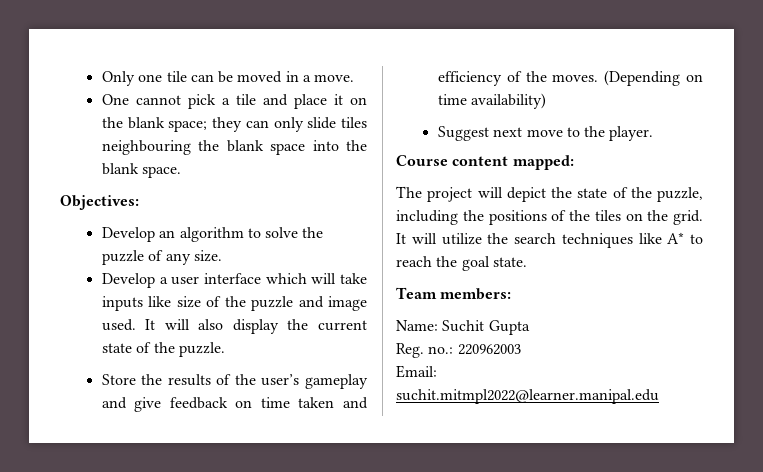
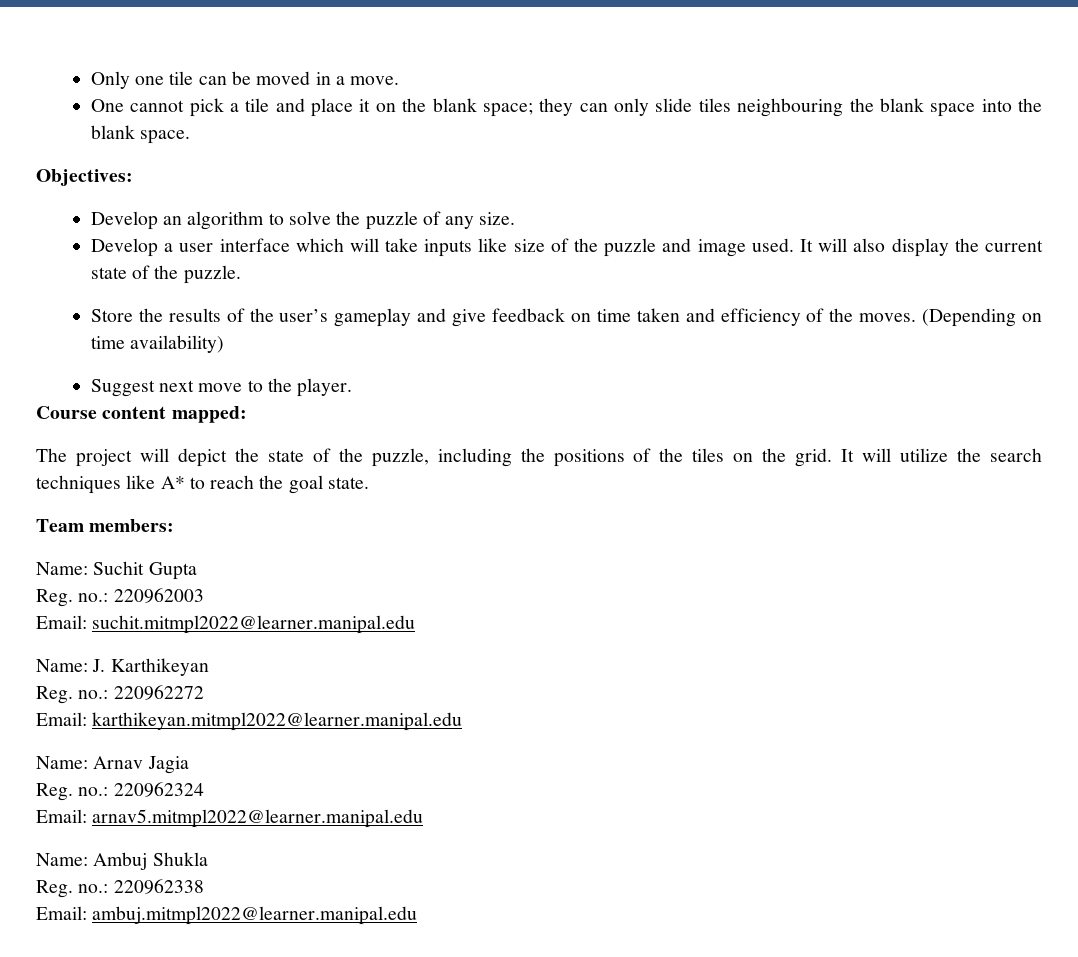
+ Name: J. Karthikeyan
+ Reg. no.: 220962272
+ Email: karthikeyan.mitmpl2022@learner.manipal.edu
+ Name: Arnav Jagia
+ Reg. no.: 220962324
+ Email: arnav5.mitmpl2022@learner.manipal.edu
+ Name: Ambuj Shukla
+ Reg. no.: 220962338
+ Email: ambuj.mitmpl2022@learner.manipal.edu

